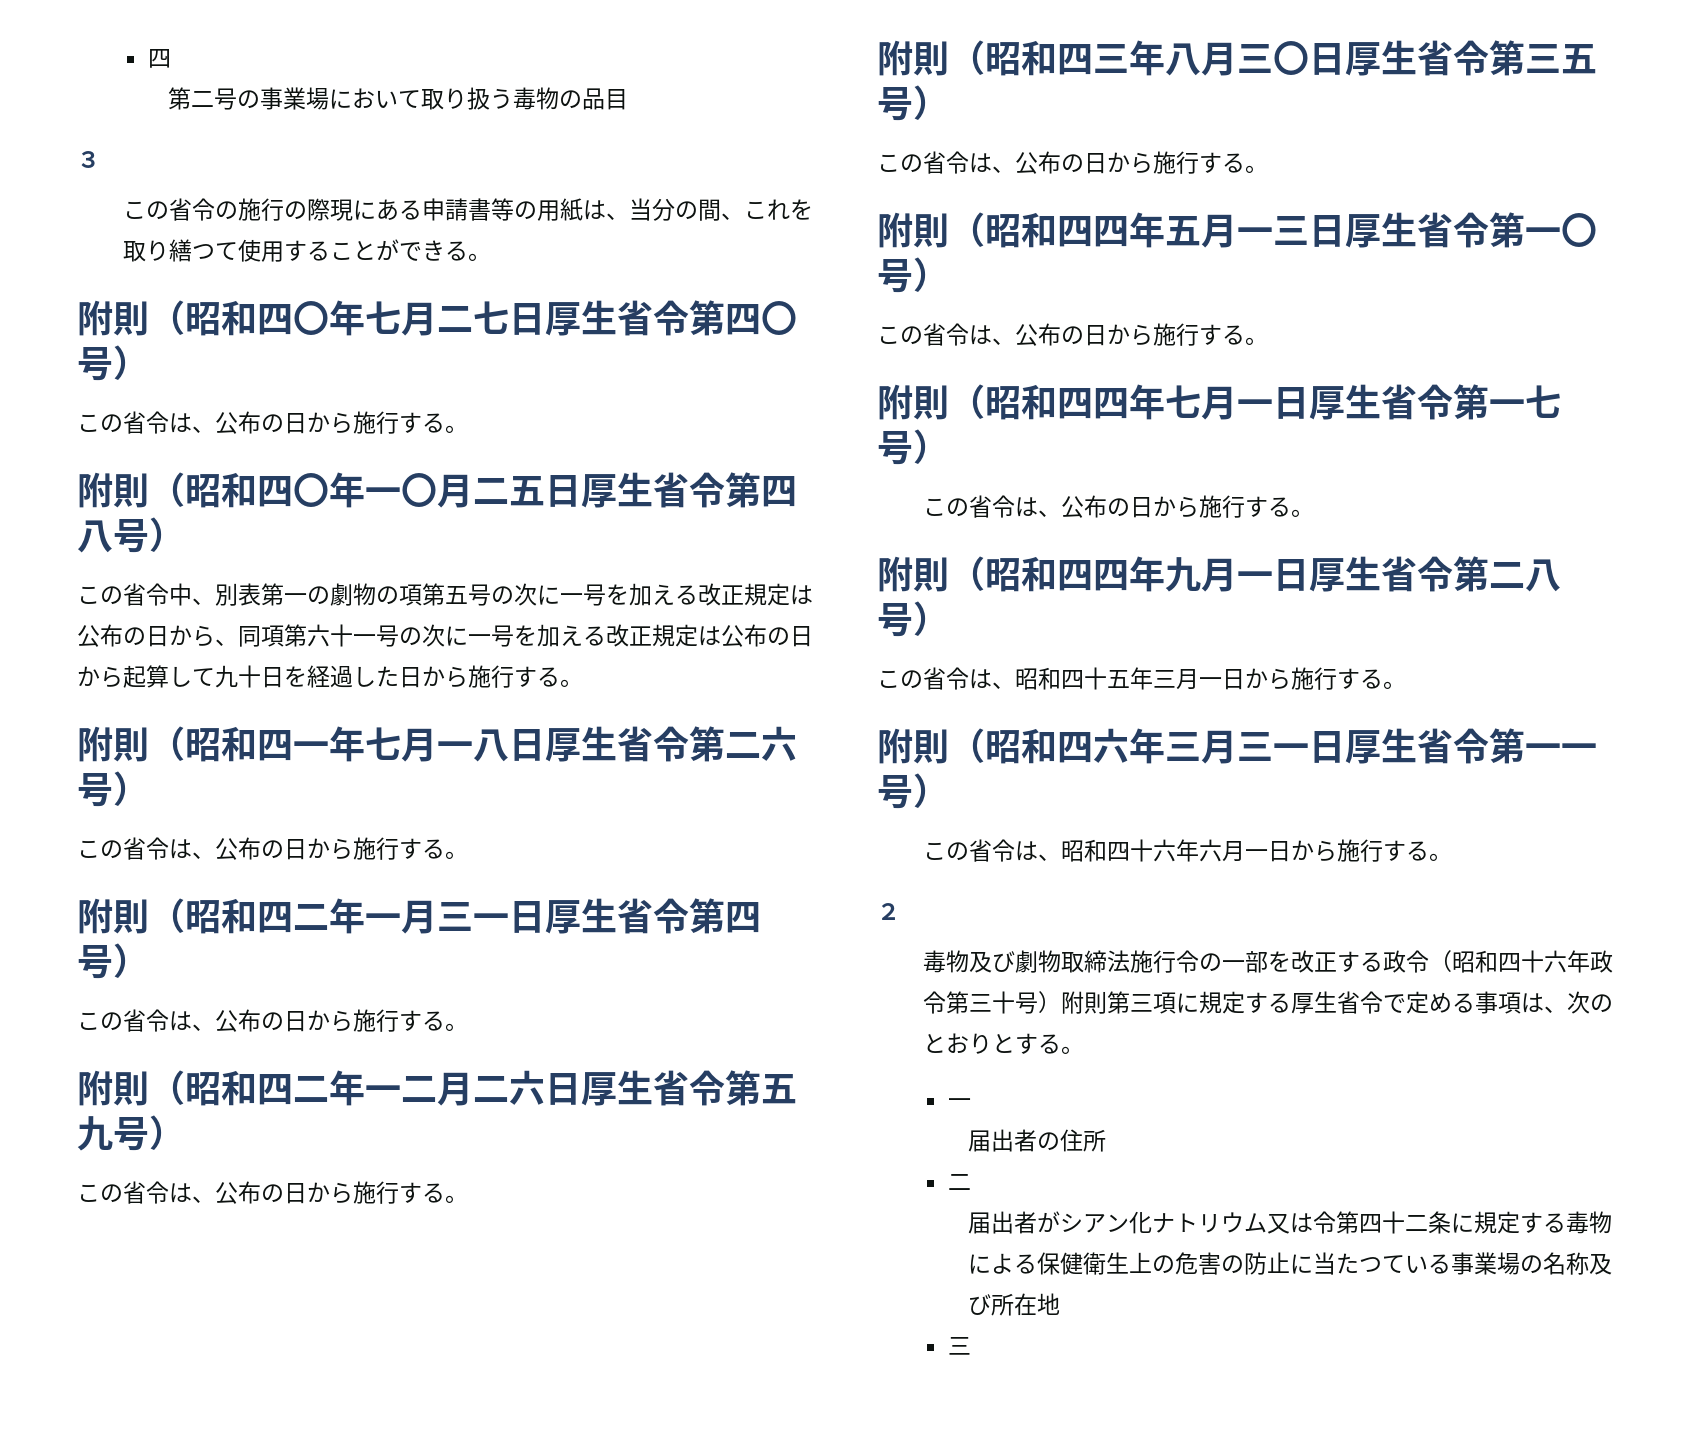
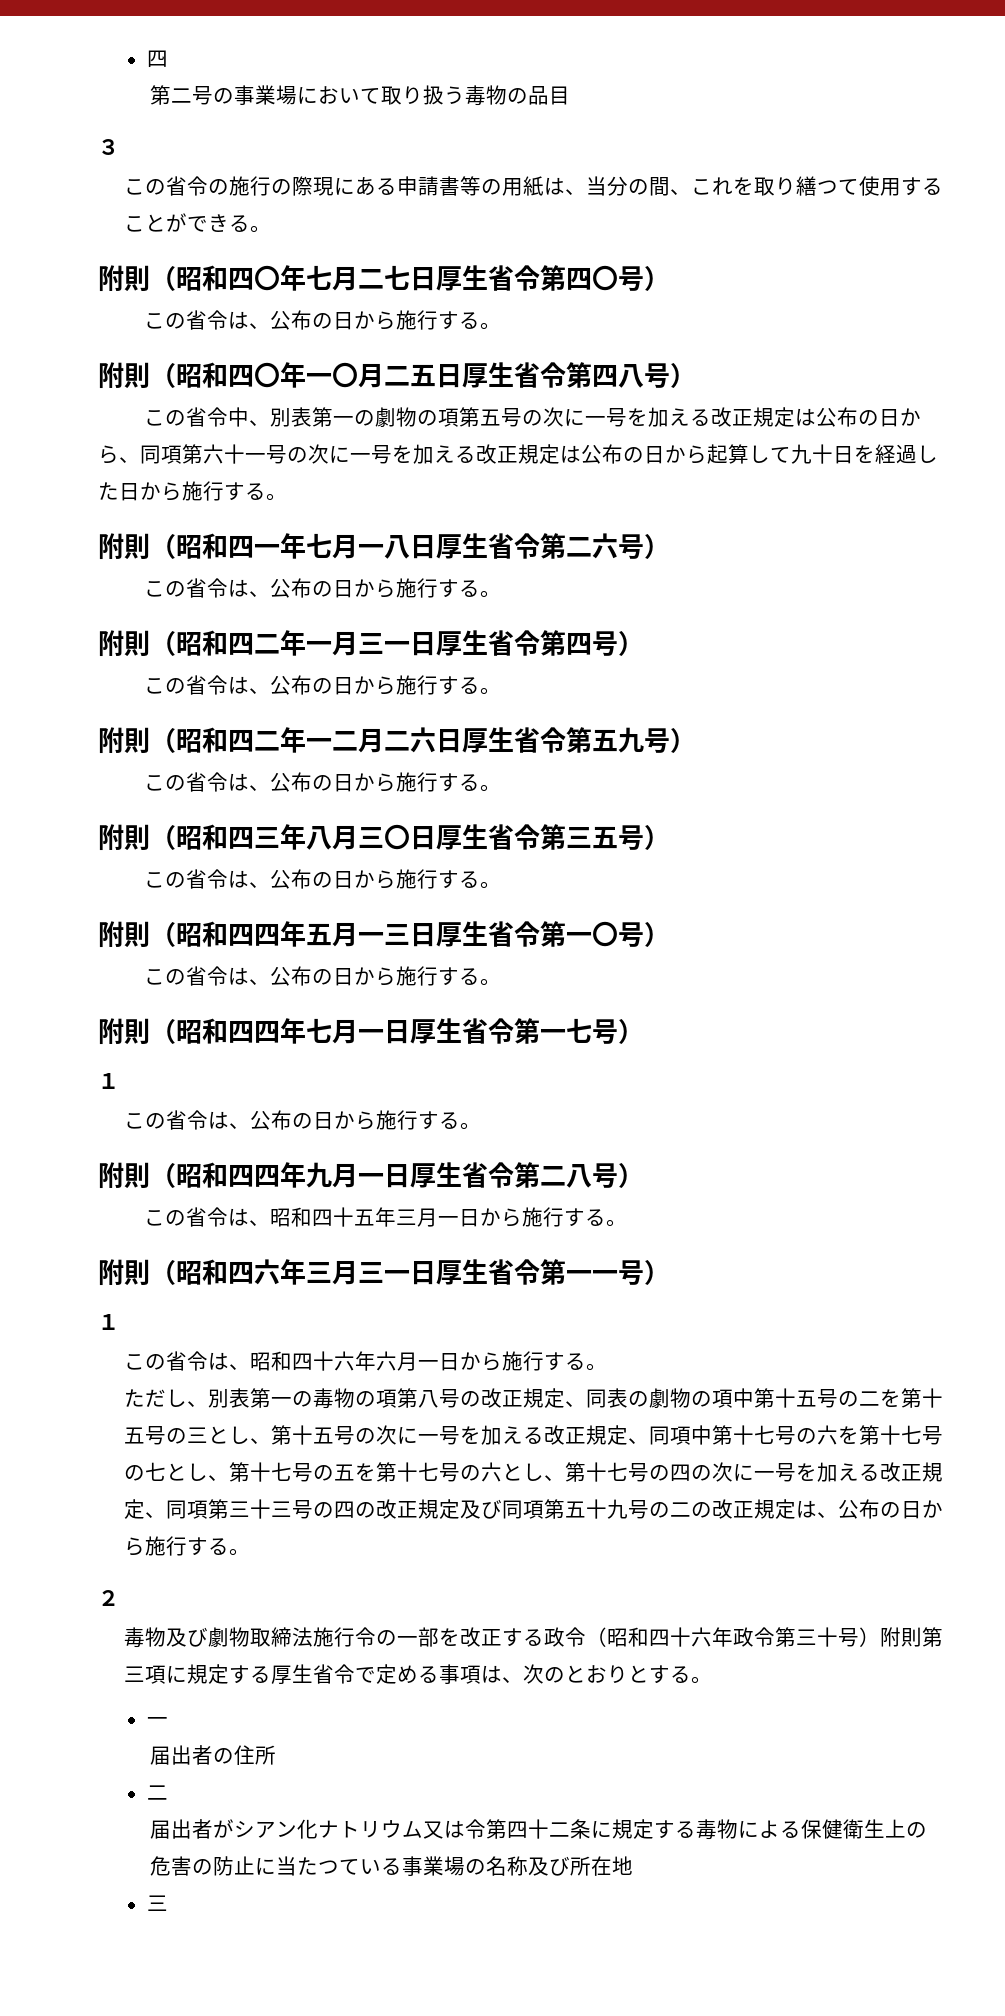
  附則（昭和四四年七月一日厚生省令第一七号）
+ １
  附則（昭和四六年三月三一日厚生省令第一一号）
+ １
+ ただし、別表第一の毒物の項第八号の改正規定、同表の劇物の項中第十五号の二を第十五号の三とし、第十五号の次に一号を加える改正規定、同項中第十七号の六を第十七号の七とし、第十七号の五を第十七号の六とし、第十七号の四の次に一号を加える改正規定、同項第三十三号の四の改正規定及び同項第五十九号の二の改正規定は、公布の日から施行する。

